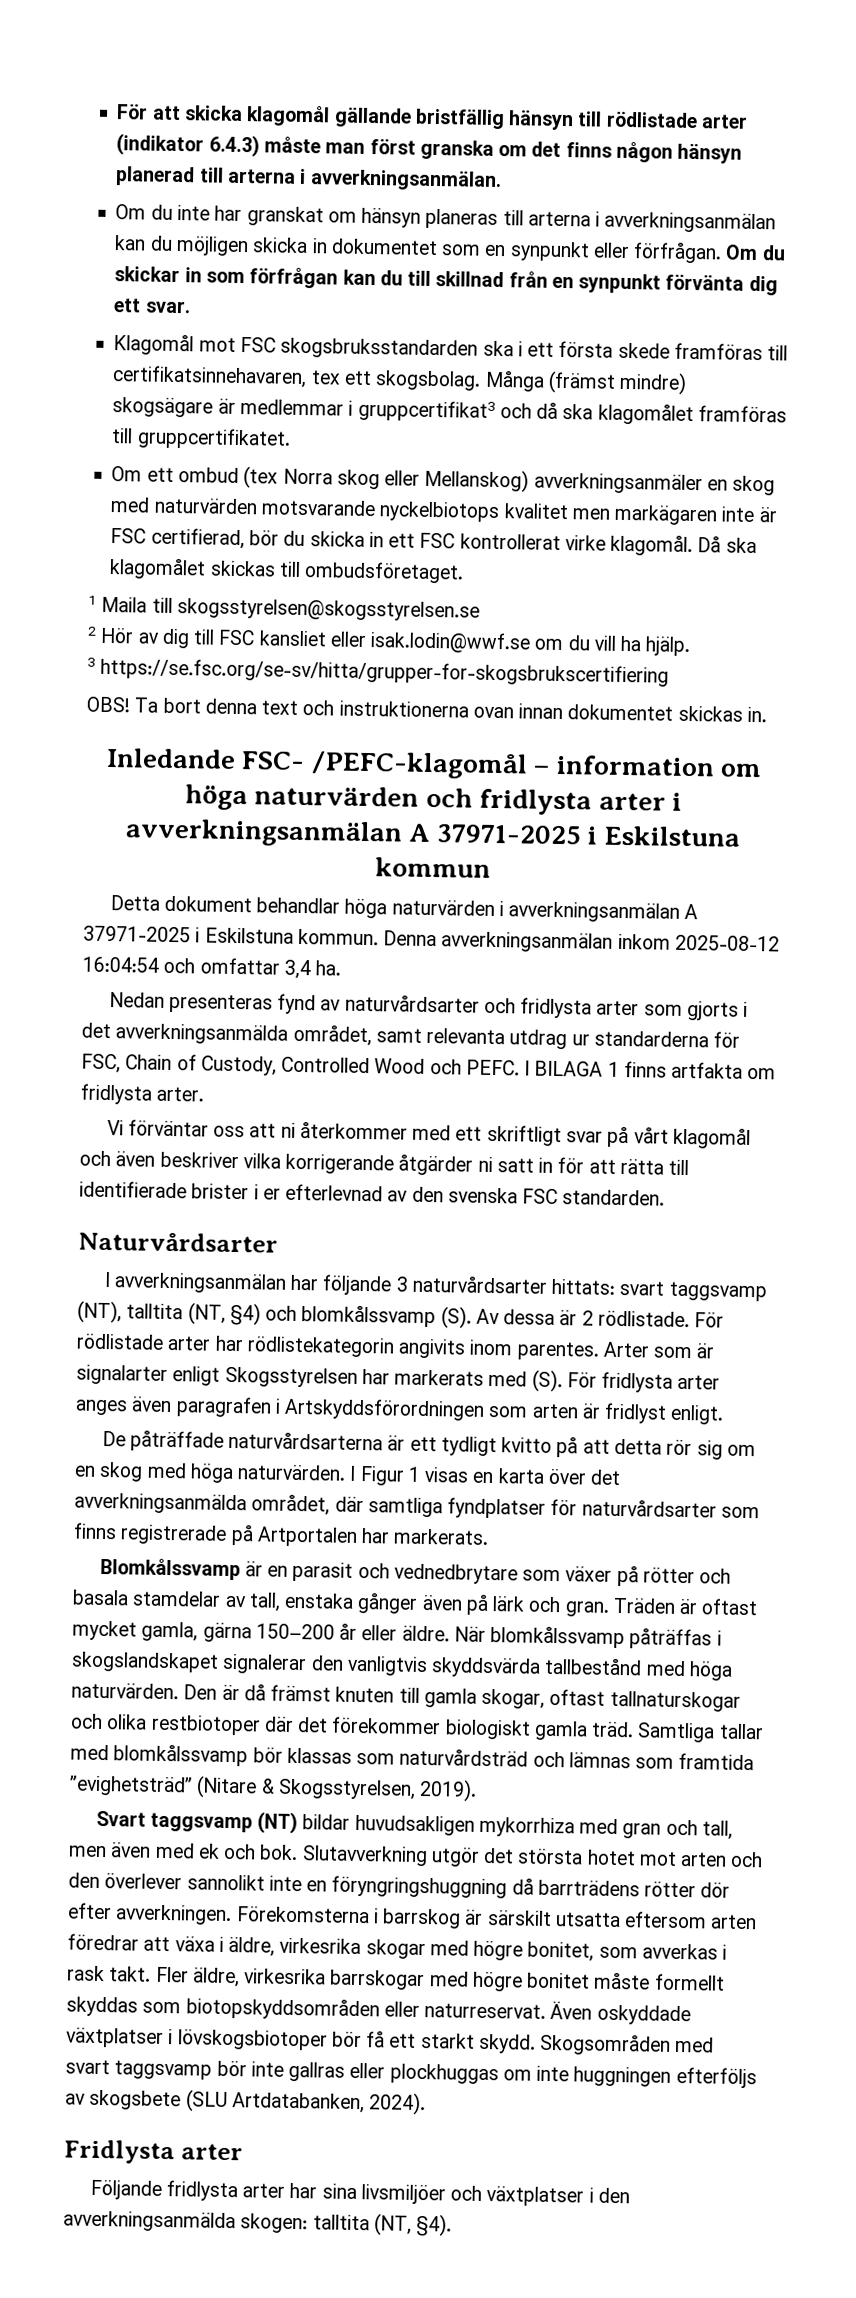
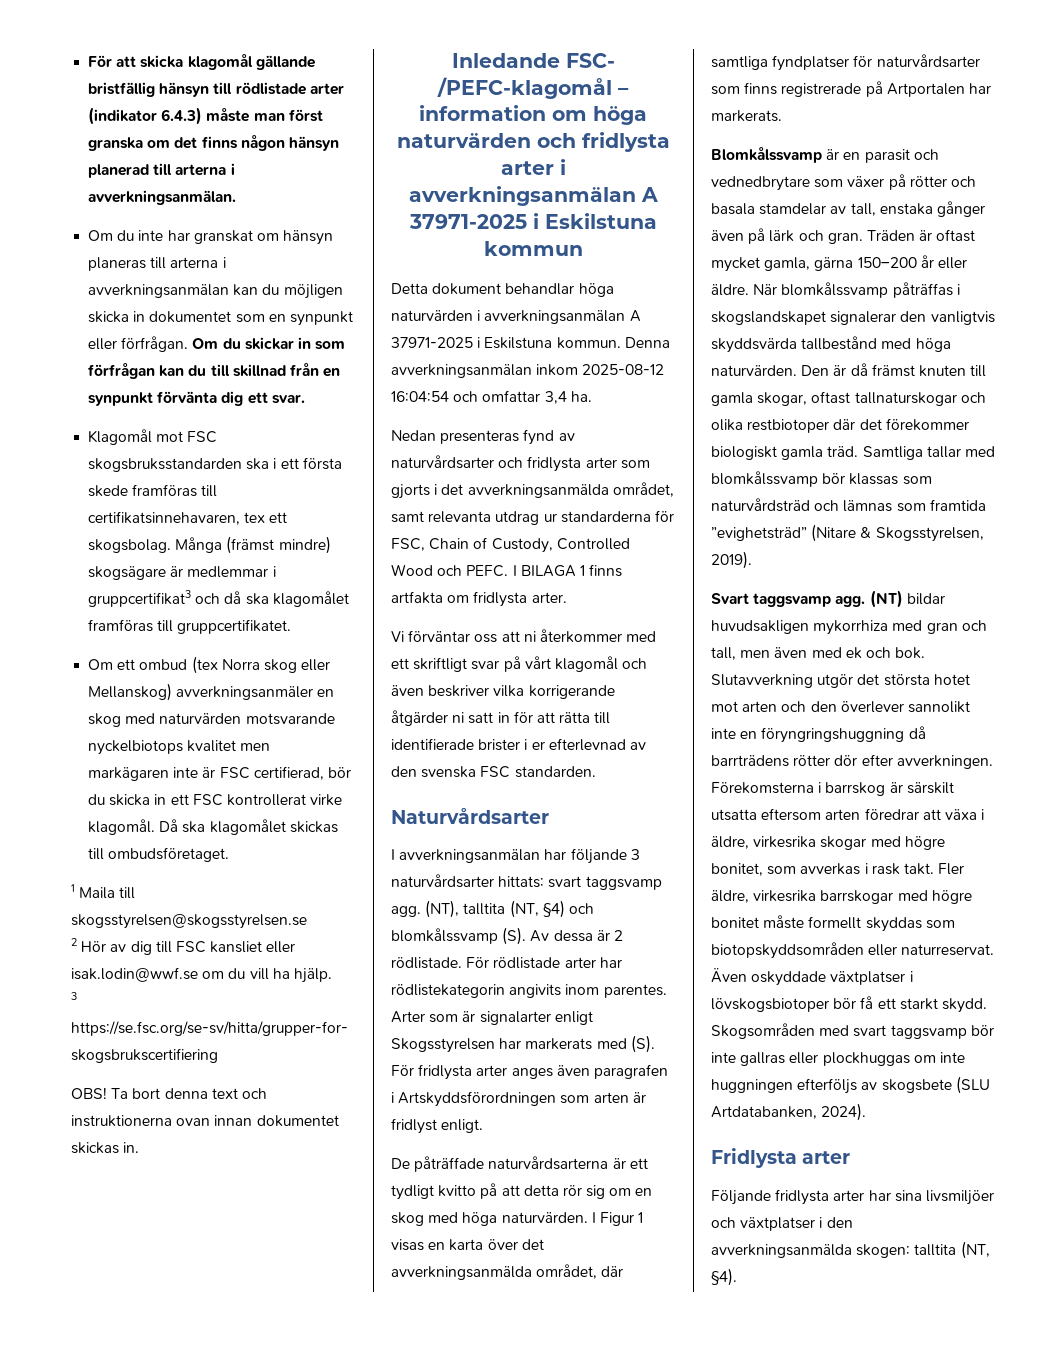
- I avverkningsanmälan har följande 3 naturvårdsarter hittats: svart taggsvamp (NT), talltita (NT, §4) och blomkålssvamp (S). Av dessa är 2 rödlistade.
+ I avverkningsanmälan har följande 3 naturvårdsarter hittats: svart taggsvamp agg. (NT), talltita (NT, §4) och blomkålssvamp (S). Av dessa är 2 rödlistade.
- Svart taggsvamp (NT) bildar huvudsakligen mykorrhiza med gran och tall, men även med ek och bok.
+ Svart taggsvamp agg. (NT) bildar huvudsakligen mykorrhiza med gran och tall, men även med ek och bok.

